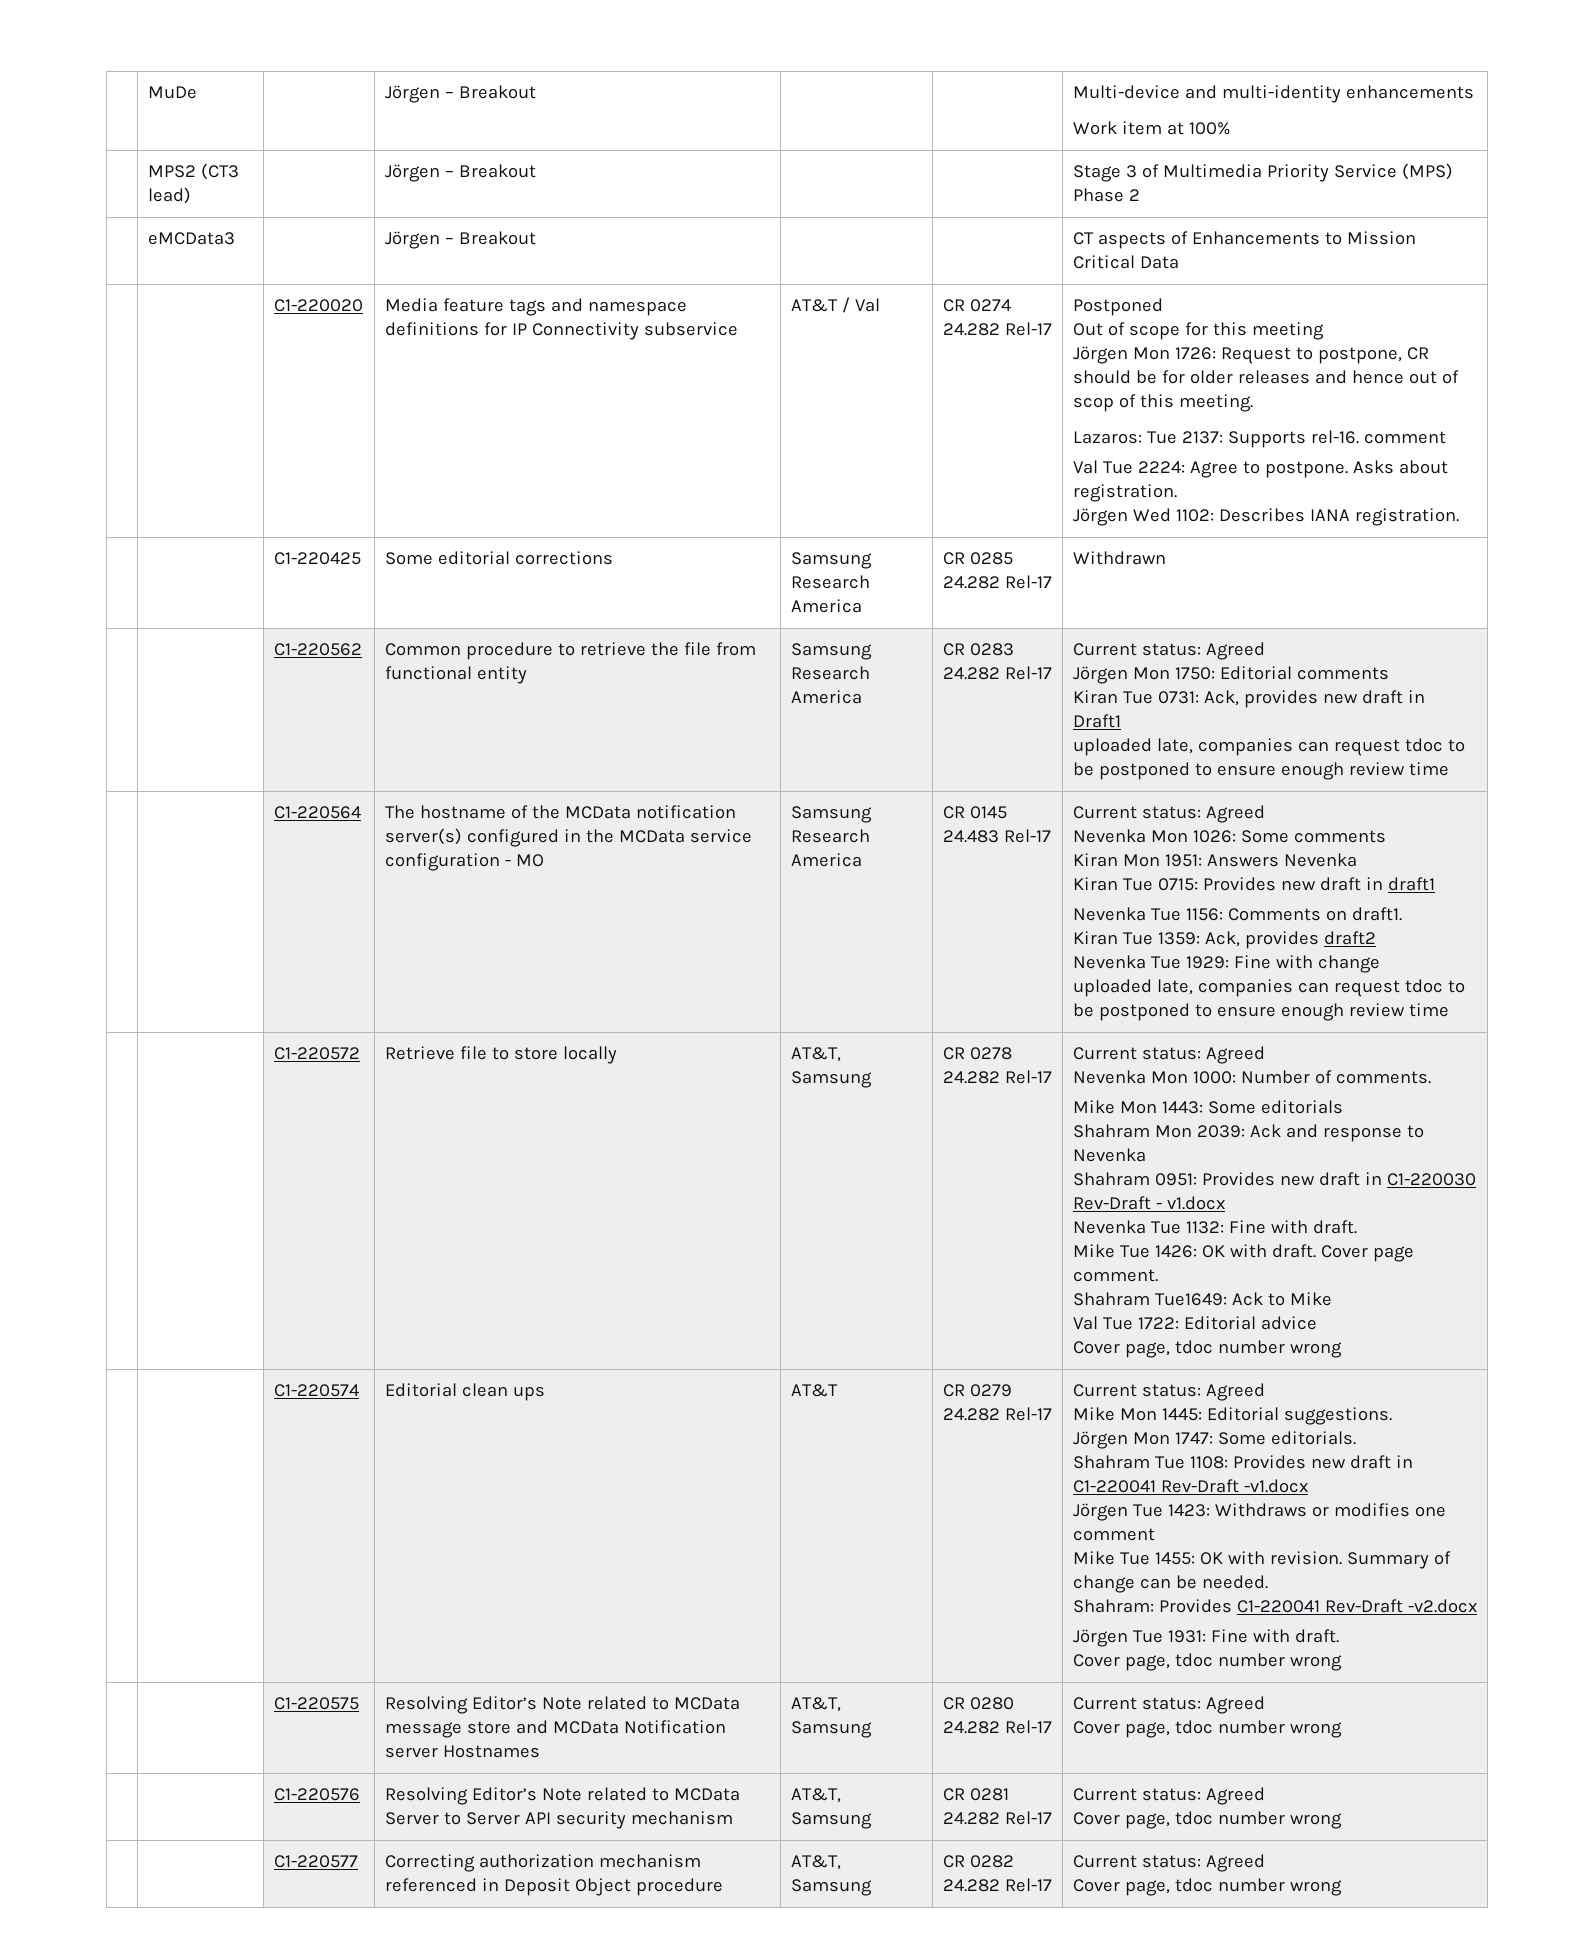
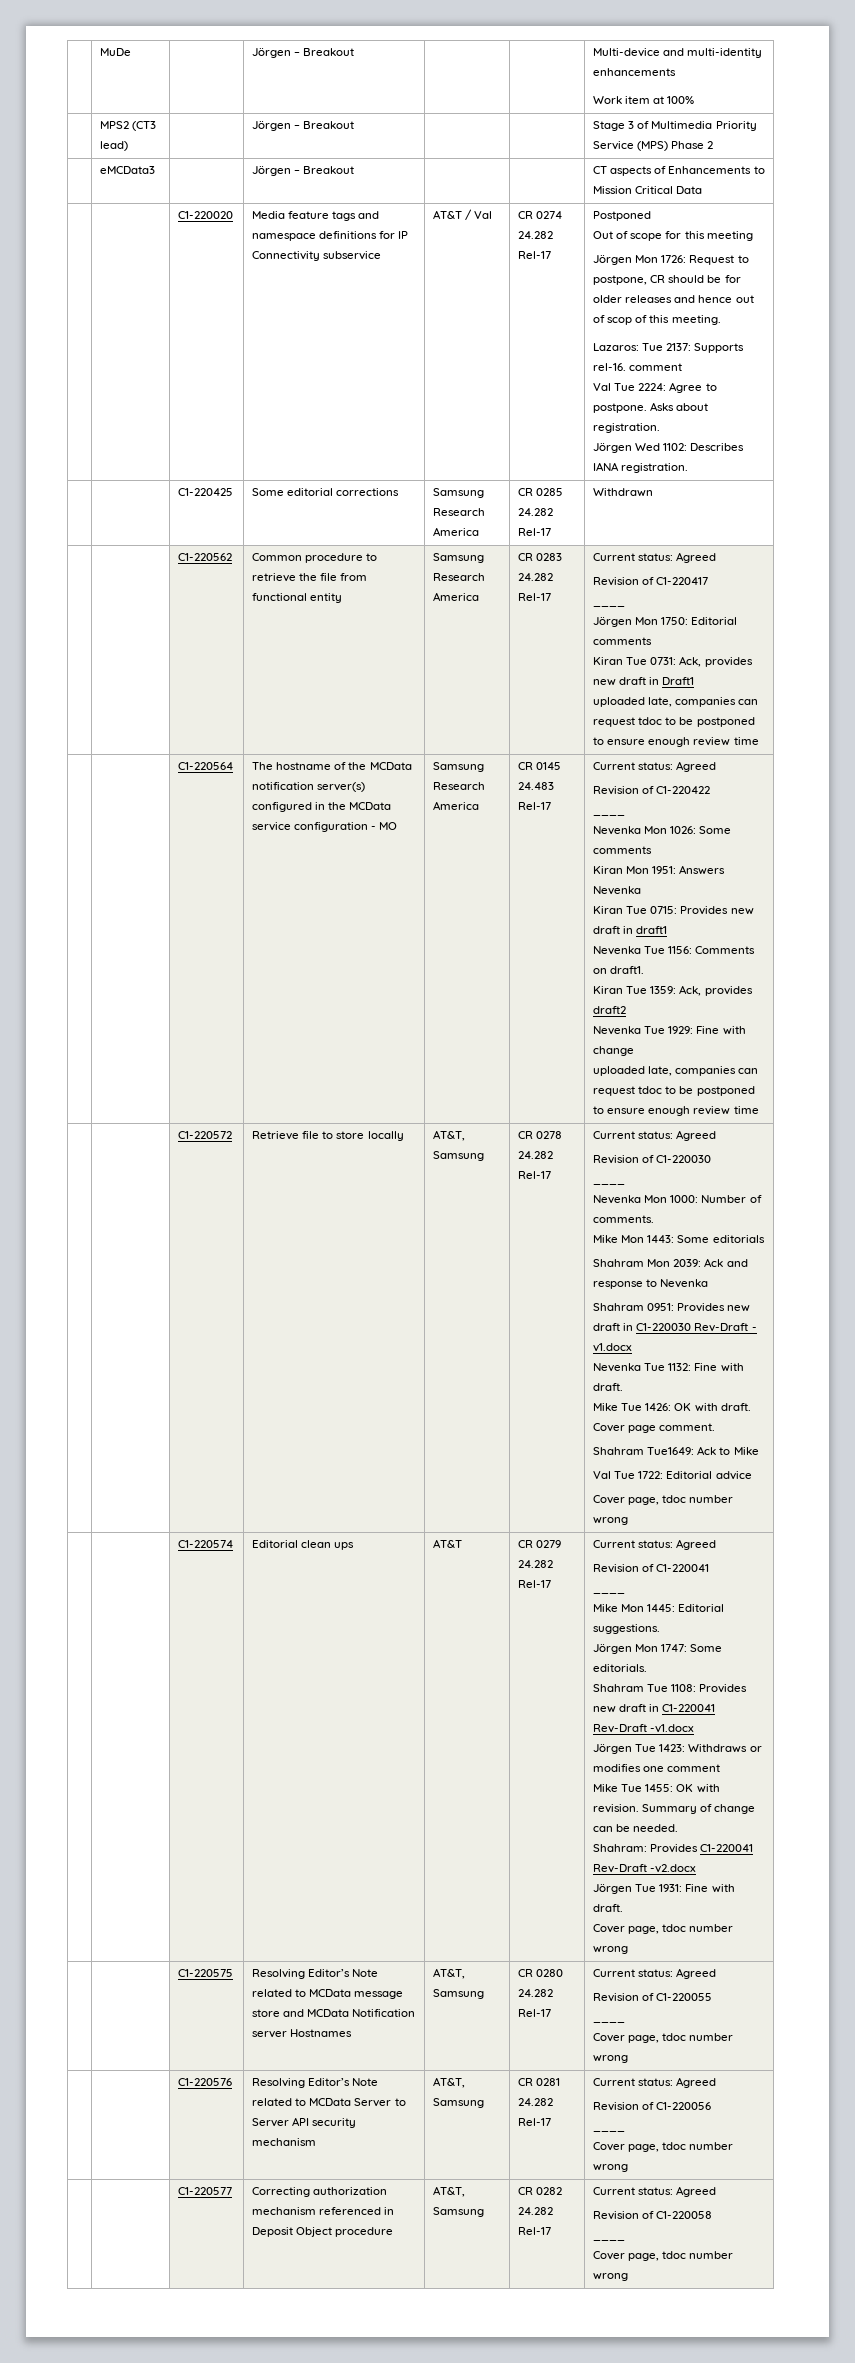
+ Revision of C1-220417
+ ____
+ Revision of C1-220422
+ ____
+ Revision of C1-220030
+ ____
+ Revision of C1-220041
+ ____
  | | C1-220575 | Resolving Editor’s Note related to MCData message store and MCData Notification server Hostnames | AT&T, Samsung | CR 0280 24.282 Rel-17 | Current status: Agreed
+ Revision of C1-220055
+ ____
  | | C1-220576 | Resolving Editor’s Note related to MCData Server to Server API security mechanism | AT&T, Samsung | CR 0281 24.282 Rel-17 | Current status: Agreed
+ Revision of C1-220056
+ ____
  | | C1-220577 | Correcting authorization mechanism referenced in Deposit Object procedure | AT&T, Samsung | CR 0282 24.282 Rel-17 | Current status: Agreed
+ Revision of C1-220058
+ ____

